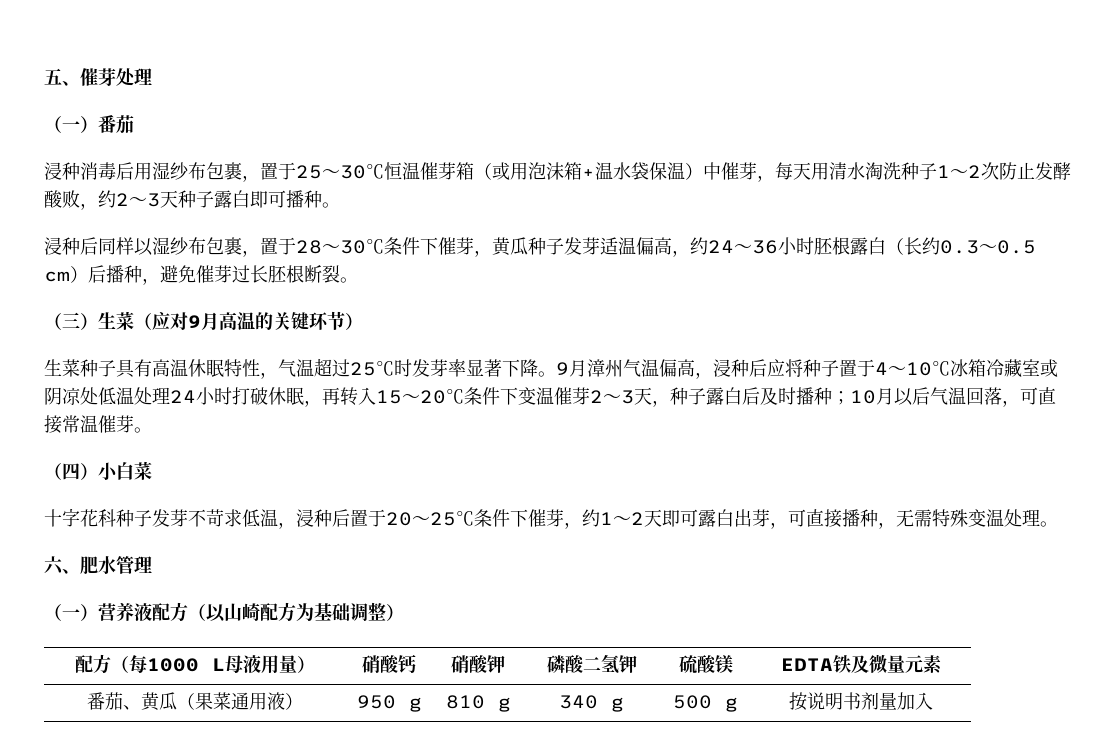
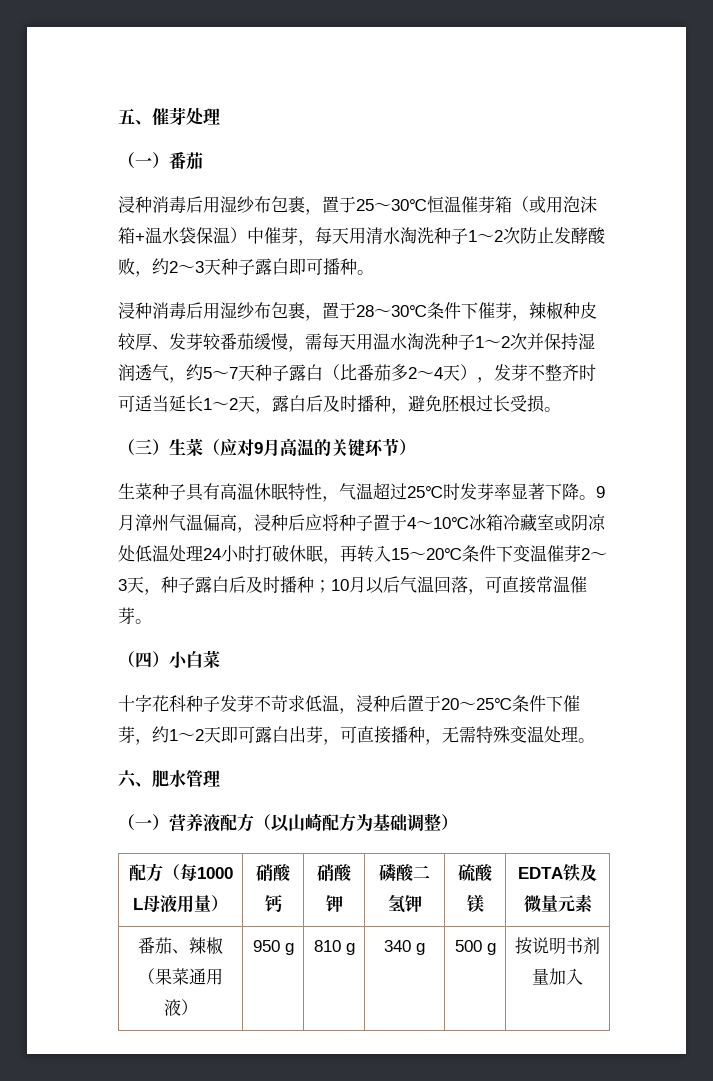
- 浸种后同样以湿纱布包裹，置于28～30℃条件下催芽，黄瓜种子发芽适温偏高，约24～36小时胚根露白（长约0.3～0.5 cm）后播种，避免催芽过长胚根断裂。
+ 浸种消毒后用湿纱布包裹，置于28～30℃条件下催芽，辣椒种皮较厚、发芽较番茄缓慢，需每天用温水淘洗种子1～2次并保持湿润透气，约5～7天种子露白（比番茄多2～4天），发芽不整齐时可适当延长1～2天，露白后及时播种，避免胚根过长受损。
- 番茄、黄瓜（果菜通用液） | 950 g | 810 g | 340 g | 500 g | 按说明书剂量加入
+ 番茄、辣椒（果菜通用液） | 950 g | 810 g | 340 g | 500 g | 按说明书剂量加入

